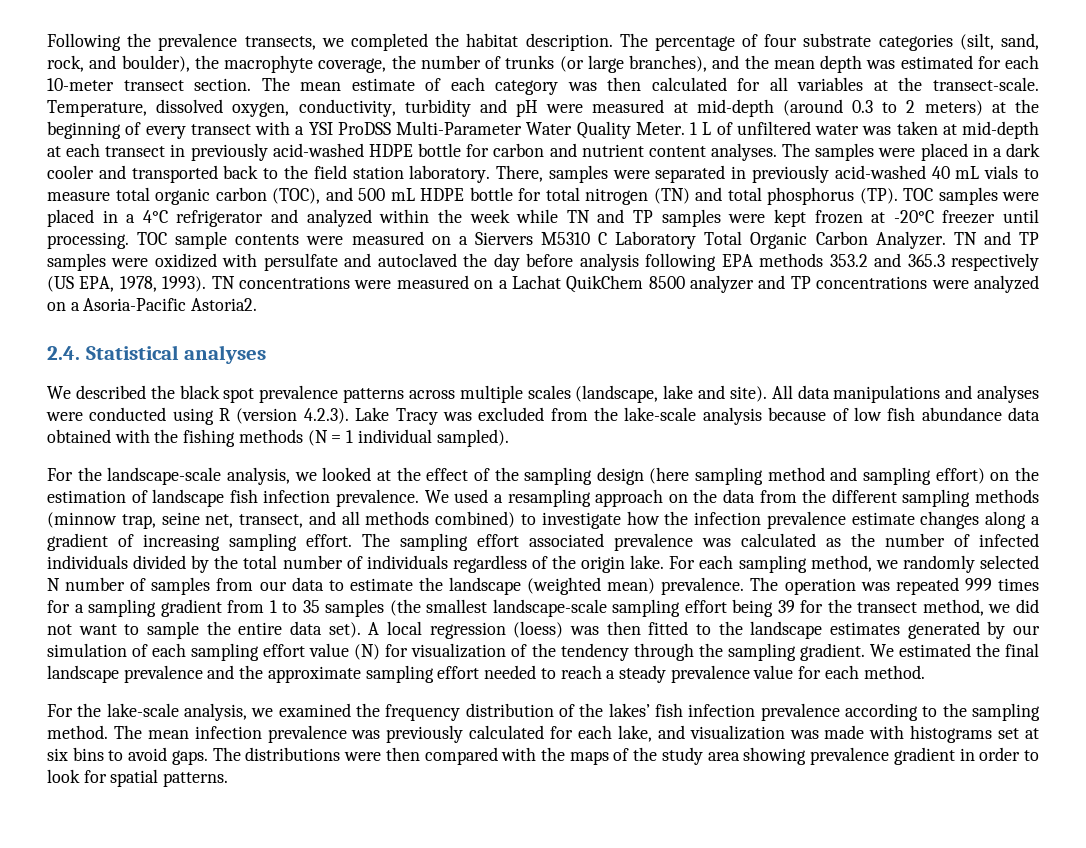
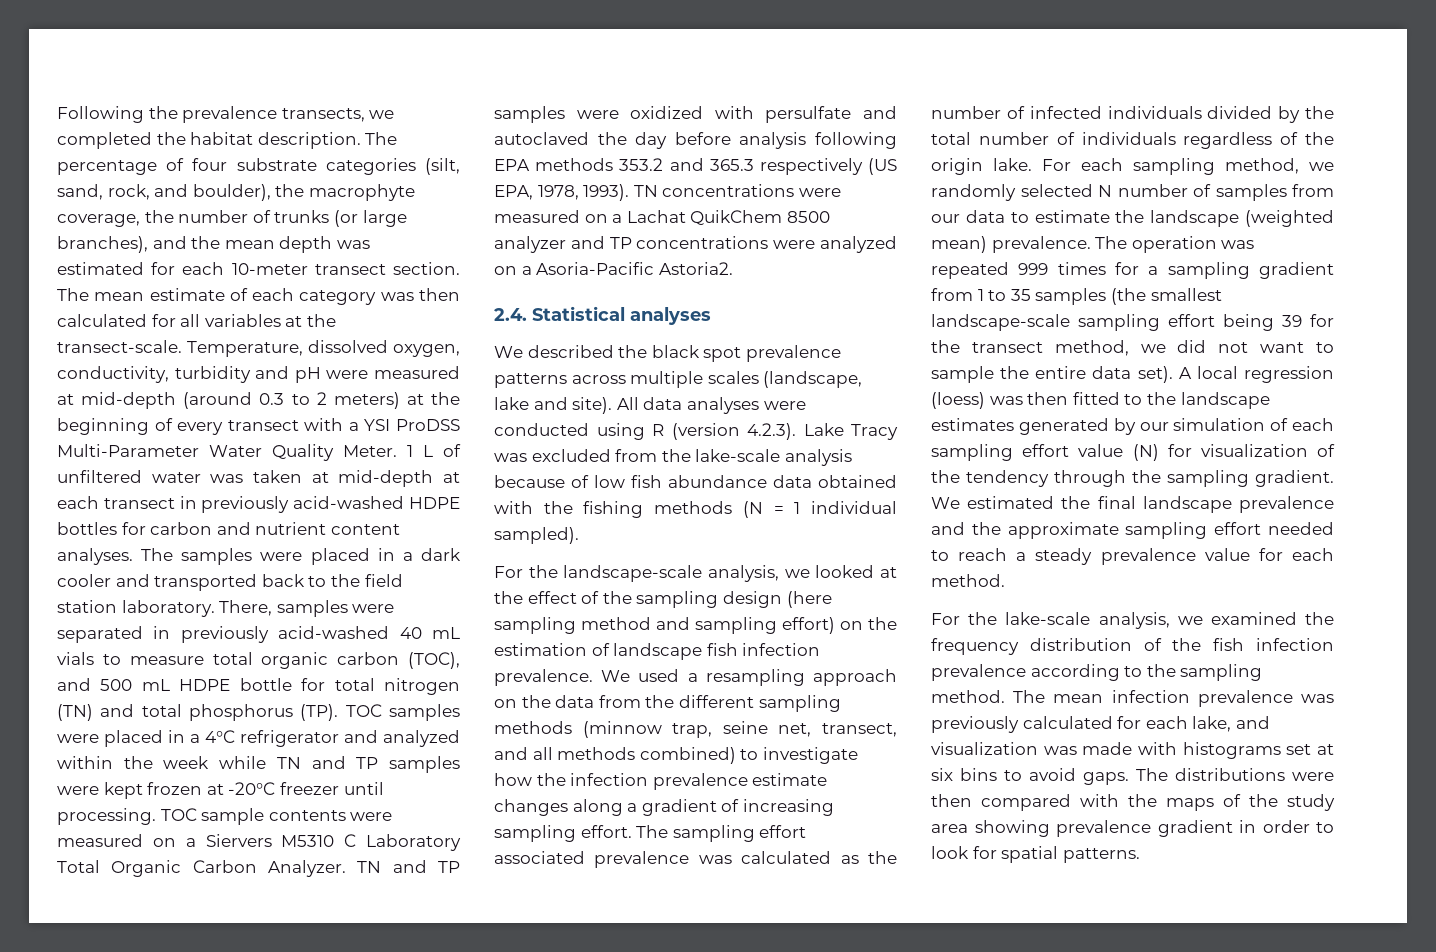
- 1 L of unfiltered water was taken at mid-depth at each transect in previously acid-washed HDPE bottle for carbon and nutrient content analyses.
+ 1 L of unfiltered water was taken at mid-depth at each transect in previously acid-washed HDPE bottles for carbon and nutrient content analyses.
- All data manipulations and analyses were conducted using R (version 4.2.3). Lake Tracy was excluded from the lake-scale analysis because of low fish abundance data obtained with the fishing methods (N = 1 individual sampled).
+ All data analyses were conducted using R (version 4.2.3). Lake Tracy was excluded from the lake-scale analysis because of low fish abundance data obtained with the fishing methods (N = 1 individual sampled).
- For the lake-scale analysis, we examined the frequency distribution of the lakes’ fish infection prevalence according to the sampling method.
+ For the lake-scale analysis, we examined the frequency distribution of the fish infection prevalence according to the sampling method.

